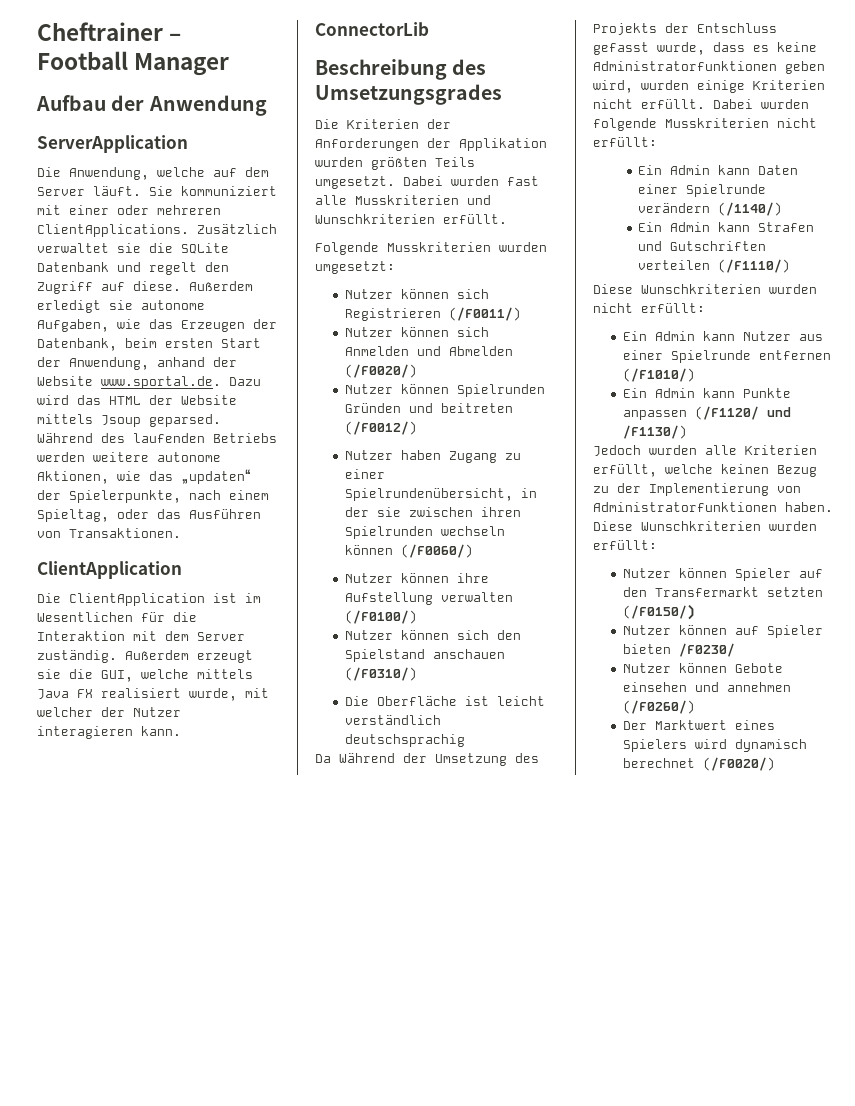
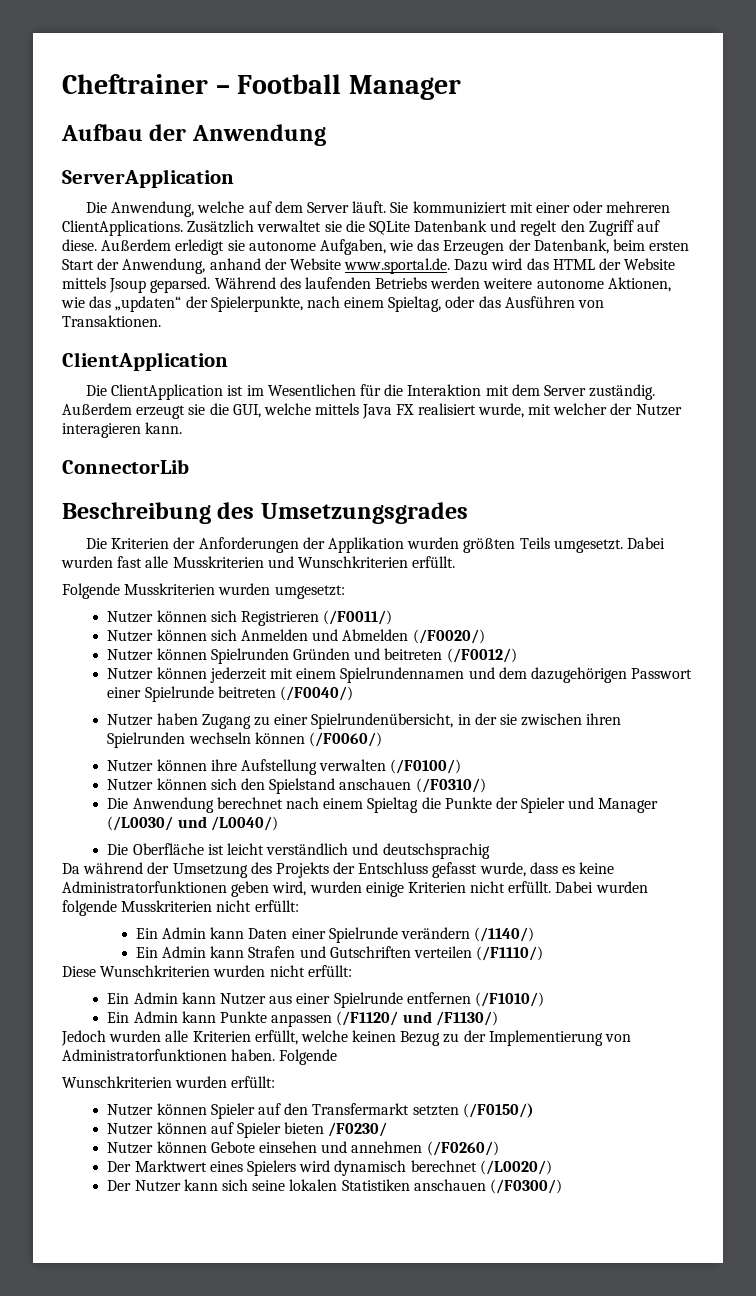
+ Nutzer können jederzeit mit einem Spielrundennamen und dem dazugehörigen Passwort einer Spielrunde beitreten (/F0040/)
+ Die Anwendung berechnet nach einem Spieltag die Punkte der Spieler und Manager (/L0030/ und /L0040/)
- Die Oberfläche ist leicht verständlich deutschsprachig
+ Die Oberfläche ist leicht verständlich und deutschsprachig
- Da Während der Umsetzung des Projekts der Entschluss gefasst wurde, dass es keine Administratorfunktionen geben wird, wurden einige Kriterien nicht erfüllt.
+ Da während der Umsetzung des Projekts der Entschluss gefasst wurde, dass es keine Administratorfunktionen geben wird, wurden einige Kriterien nicht erfüllt.
- Jedoch wurden alle Kriterien erfüllt, welche keinen Bezug zu der Implementierung von Administratorfunktionen haben. Diese Wunschkriterien wurden erfüllt:
+ Jedoch wurden alle Kriterien erfüllt, welche keinen Bezug zu der Implementierung von Administratorfunktionen haben. Folgende
+ Wunschkriterien wurden erfüllt:
- Der Marktwert eines Spielers wird dynamisch berechnet (/F0020/)
+ Der Marktwert eines Spielers wird dynamisch berechnet (/L0020/)
+ Der Nutzer kann sich seine lokalen Statistiken anschauen (/F0300/)

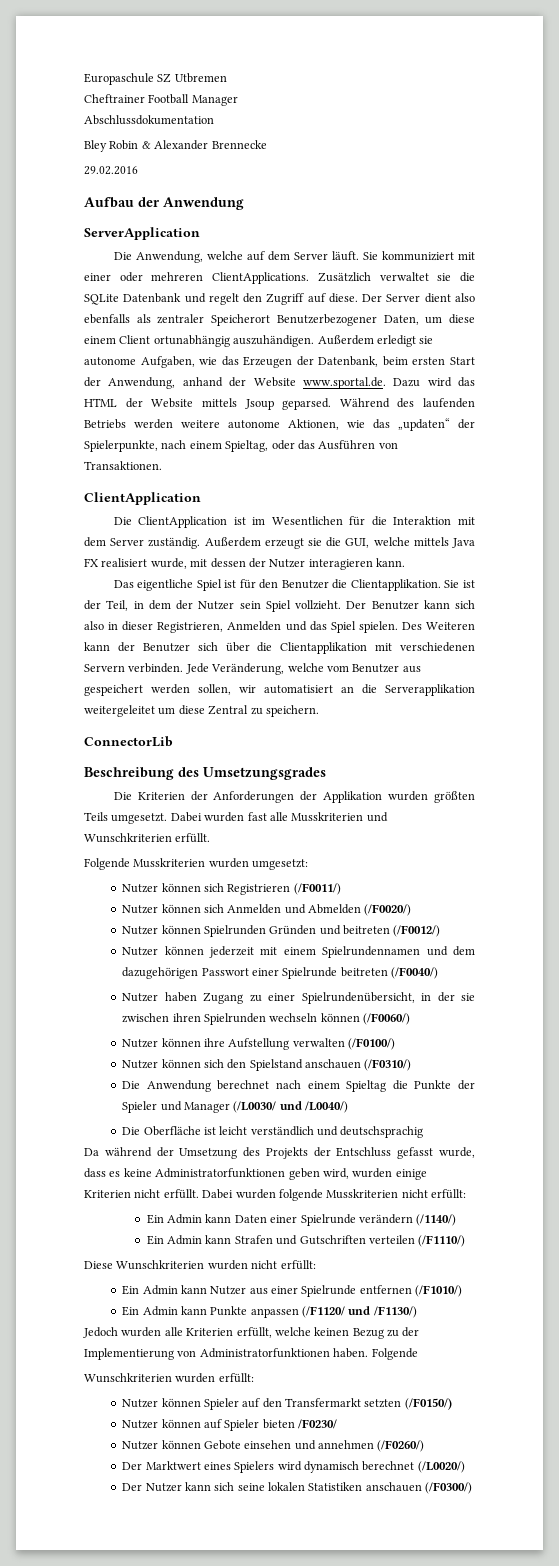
- Cheftrainer – Football Manager
+ Europaschule SZ Utbremen
+ Cheftrainer Football Manager
+ Abschlussdokumentation
+ Bley Robin & Alexander Brennecke
+ 29.02.2016
+ Der Server dient also ebenfalls als zentraler Speicherort Benutzerbezogener Daten, um diese einem Client ortunabhängig auszuhändigen.
- Außerdem erzeugt sie die GUI, welche mittels Java FX realisiert wurde, mit welcher der Nutzer interagieren kann.
+ Außerdem erzeugt sie die GUI, welche mittels Java FX realisiert wurde, mit dessen der Nutzer interagieren kann.
+ Das eigentliche Spiel ist für den Benutzer die Clientapplikation. Sie ist der Teil, in dem der Nutzer sein Spiel vollzieht. Der Benutzer kann sich also in dieser Registrieren, Anmelden und das Spiel spielen. Des Weiteren kann der Benutzer sich über die Clientapplikation mit verschiedenen Servern verbinden. Jede Veränderung, welche vom Benutzer aus gespeichert werden sollen, wir automatisiert an die Serverapplikation weitergeleitet um diese Zentral zu speichern.

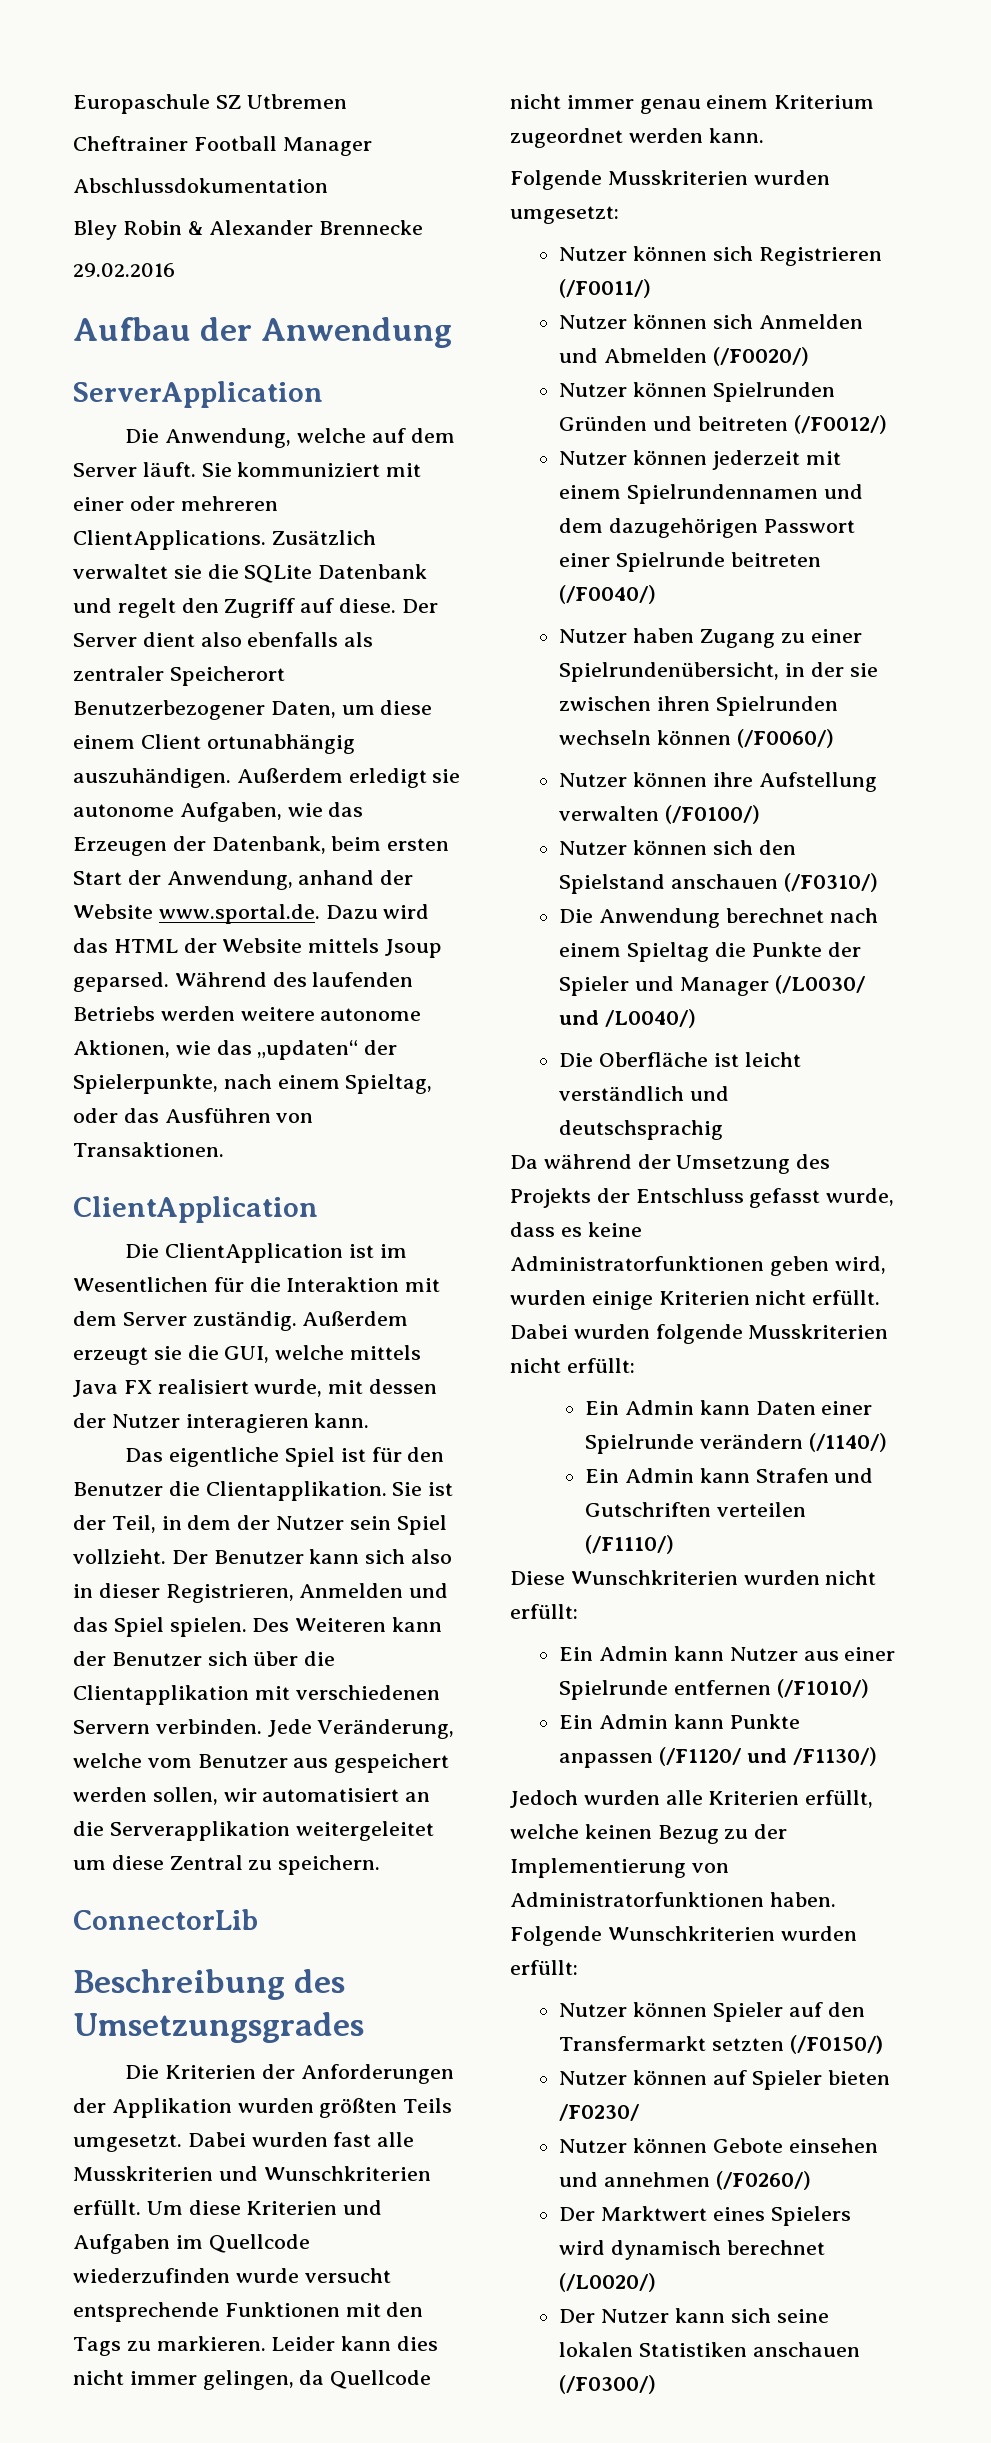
+ Um diese Kriterien und Aufgaben im Quellcode wiederzufinden wurde versucht entsprechende Funktionen mit den Tags zu markieren. Leider kann dies nicht immer gelingen, da Quellcode nicht immer genau einem Kriterium zugeordnet werden kann.
- Jedoch wurden alle Kriterien erfüllt, welche keinen Bezug zu der Implementierung von Administratorfunktionen haben. Folgende
- Wunschkriterien wurden erfüllt:
+ Jedoch wurden alle Kriterien erfüllt, welche keinen Bezug zu der Implementierung von Administratorfunktionen haben. Folgende Wunschkriterien wurden erfüllt:

